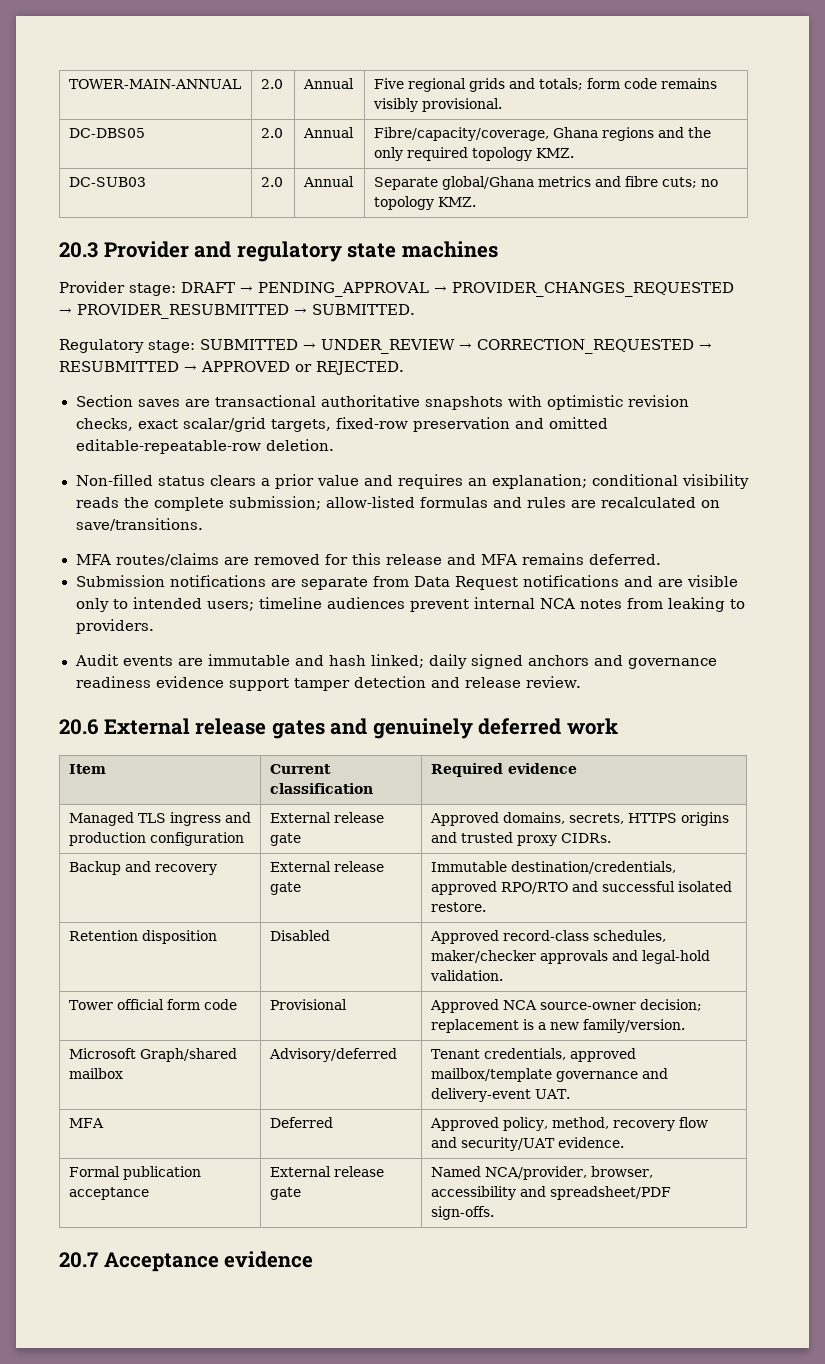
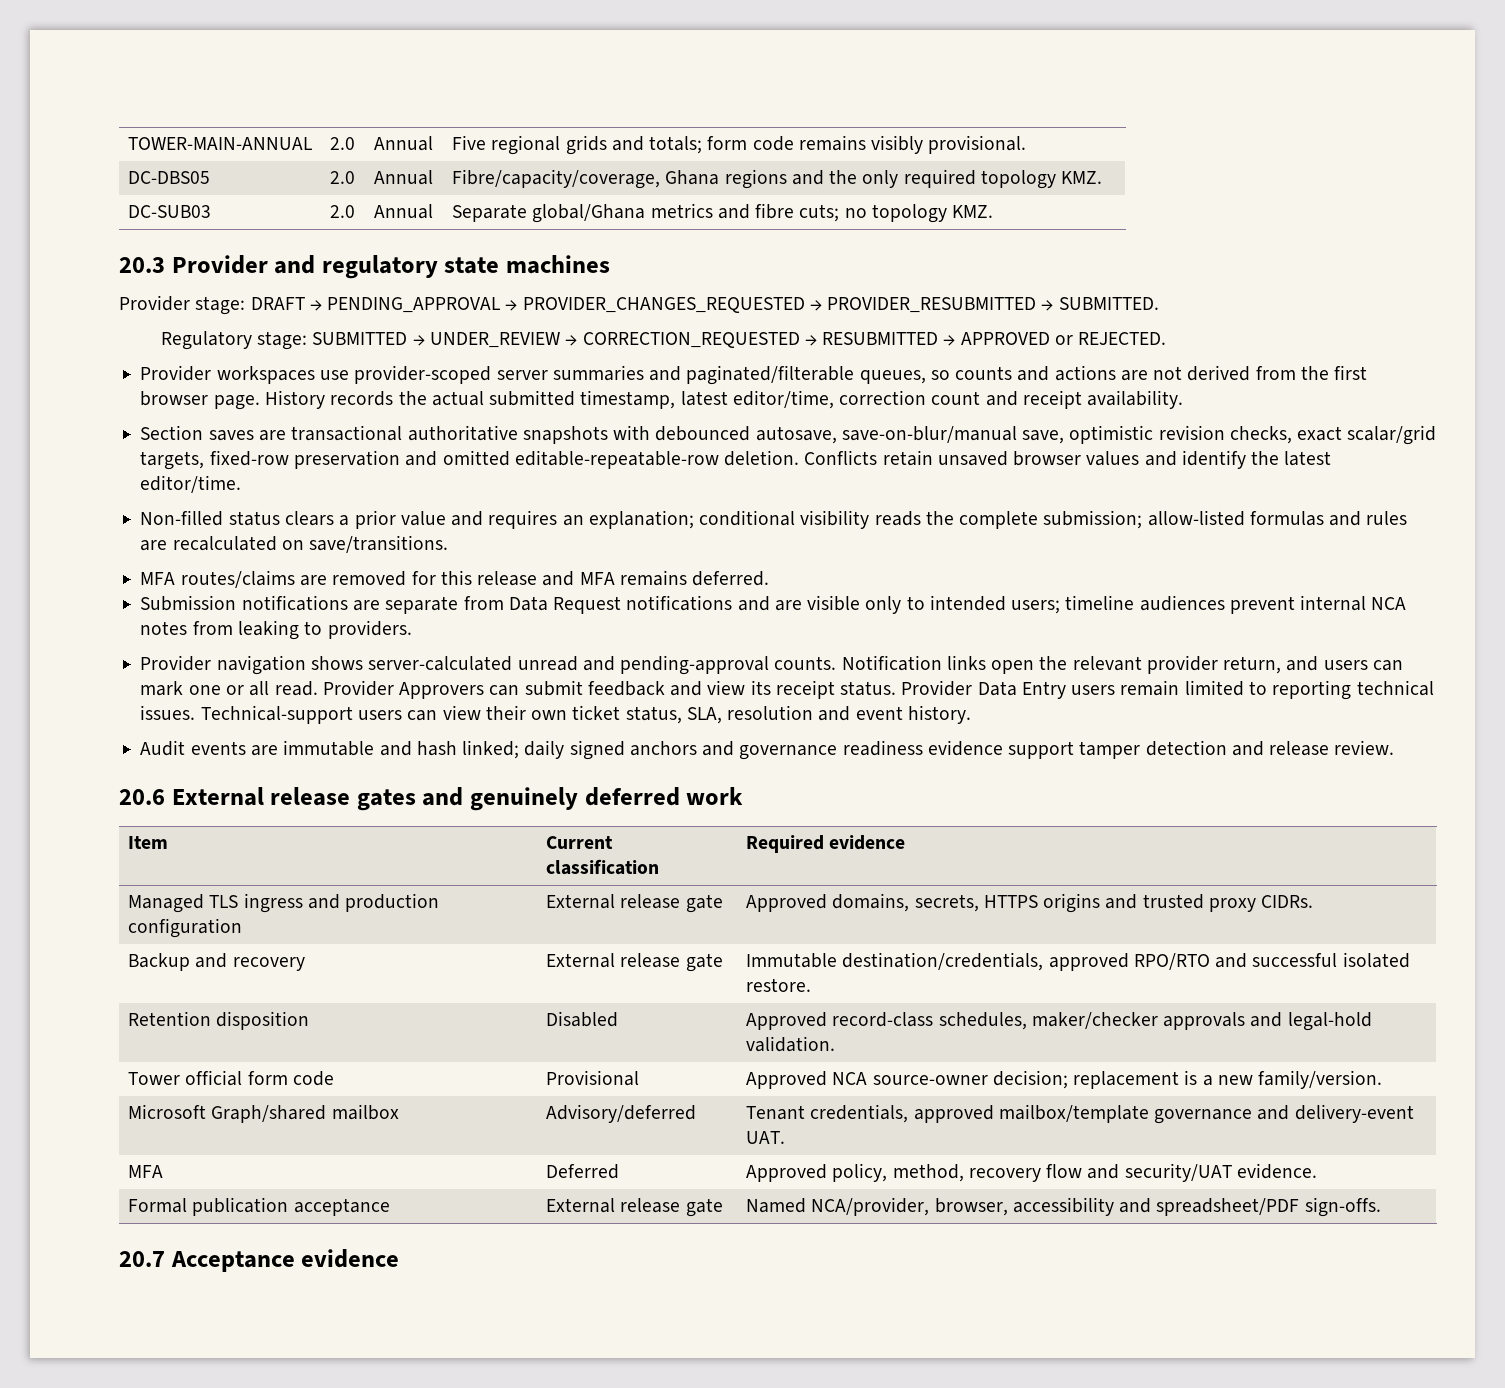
+ Provider workspaces use provider-scoped server summaries and paginated/filterable queues, so counts and actions are not derived from the first browser page. History records the actual submitted timestamp, latest editor/time, correction count and receipt availability.
- Section saves are transactional authoritative snapshots with optimistic revision checks, exact scalar/grid targets, fixed-row preservation and omitted editable-repeatable-row deletion.
+ Section saves are transactional authoritative snapshots with debounced autosave, save-on-blur/manual save, optimistic revision checks, exact scalar/grid targets, fixed-row preservation and omitted editable-repeatable-row deletion. Conflicts retain unsaved browser values and identify the latest editor/time.
+ Provider navigation shows server-calculated unread and pending-approval counts. Notification links open the relevant provider return, and users can mark one or all read. Provider Approvers can submit feedback and view its receipt status. Provider Data Entry users remain limited to reporting technical issues. Technical-support users can view their own ticket status, SLA, resolution and event history.

